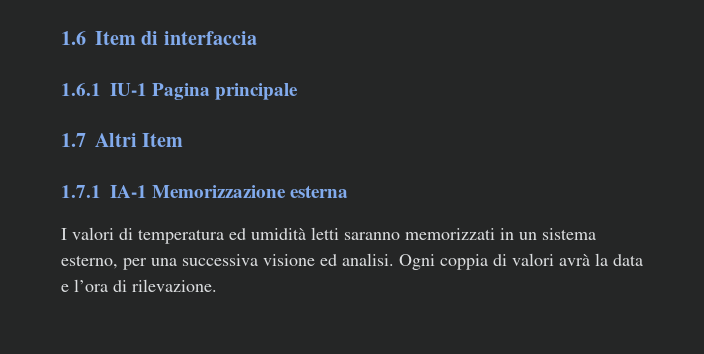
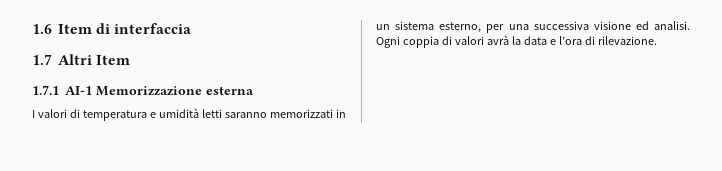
- 1.6.1 IU-1 Pagina principale
- 1.7.1 IA-1 Memorizzazione esterna
+ 1.7.1 AI-1 Memorizzazione esterna
- I valori di temperatura ed umidità letti saranno memorizzati in un sistema esterno, per una successiva visione ed analisi.
+ I valori di temperatura e umidità letti saranno memorizzati in un sistema esterno, per una successiva visione ed analisi.

